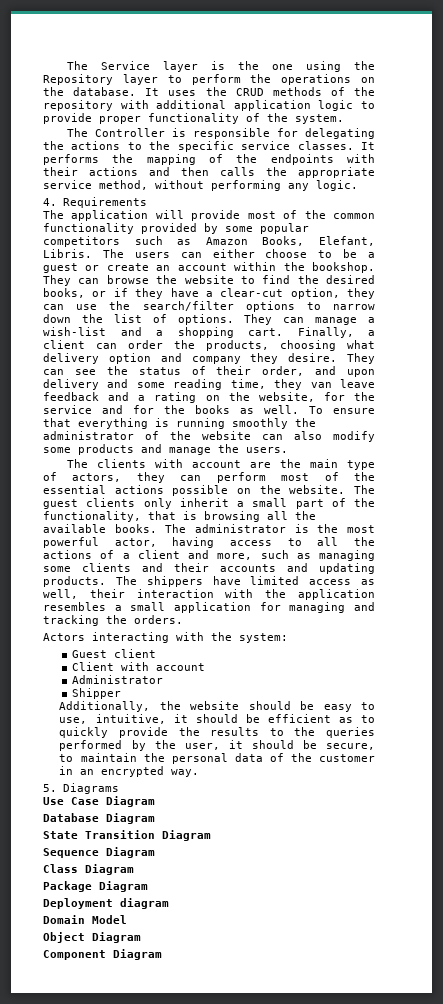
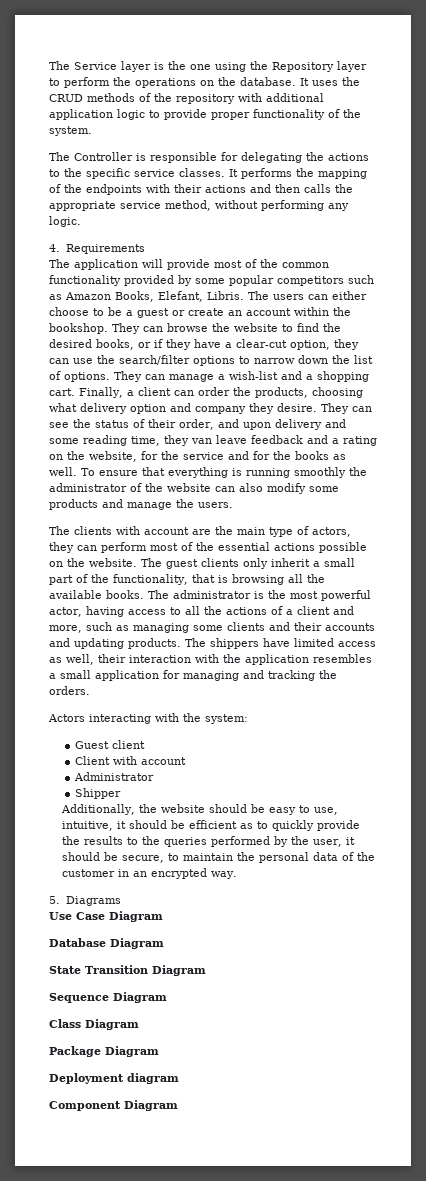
- Domain Model
- Object Diagram

